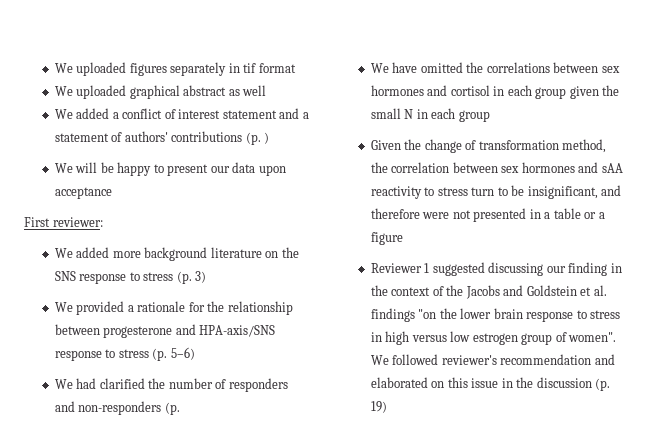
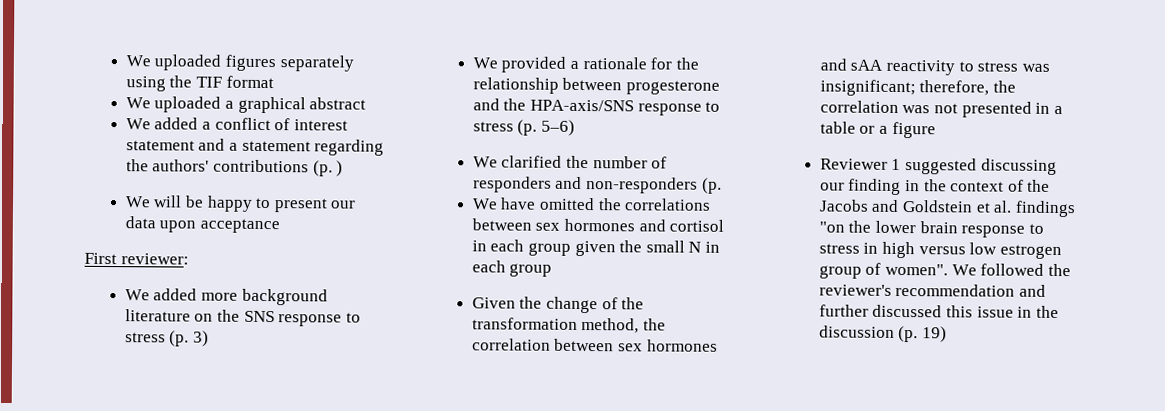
- We uploaded figures separately in tif format
+ We uploaded figures separately using the TIF format
- We uploaded graphical abstract as well
+ We uploaded a graphical abstract
- We added a conflict of interest statement and a statement of authors' contributions (p. )
+ We added a conflict of interest statement and a statement regarding the authors' contributions (p. )
- We provided a rationale for the relationship between progesterone and HPA-axis/SNS response to stress (p. 5–6)
+ We provided a rationale for the relationship between progesterone and the HPA-axis/SNS response to stress (p. 5–6)
- We had clarified the number of responders and non-responders (p.
+ We clarified the number of responders and non-responders (p.
- Given the change of transformation method, the correlation between sex hormones and sAA reactivity to stress turn to be insignificant, and therefore were not presented in a table or a figure
+ Given the change of the transformation method, the correlation between sex hormones and sAA reactivity to stress was insignificant; therefore, the correlation was not presented in a table or a figure
- We followed reviewer's recommendation and elaborated on this issue in the discussion (p. 19)
+ We followed the reviewer's recommendation and further discussed this issue in the discussion (p. 19)

